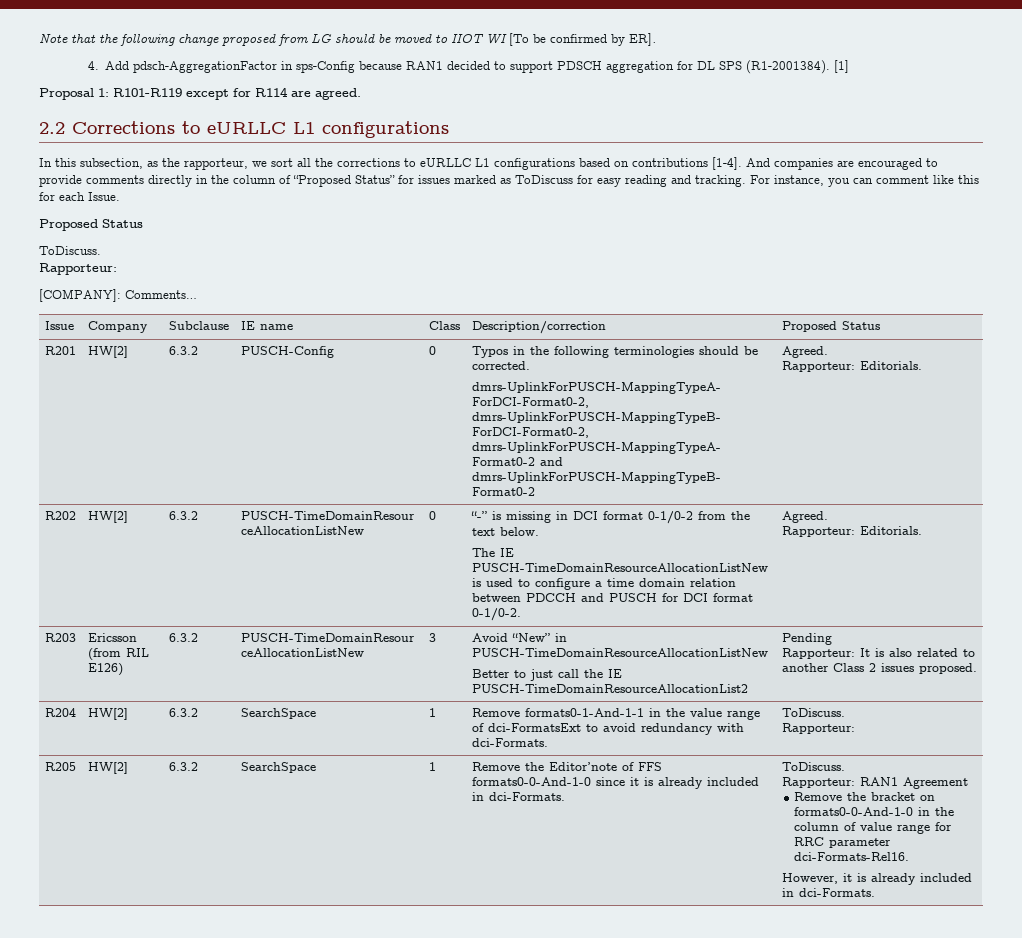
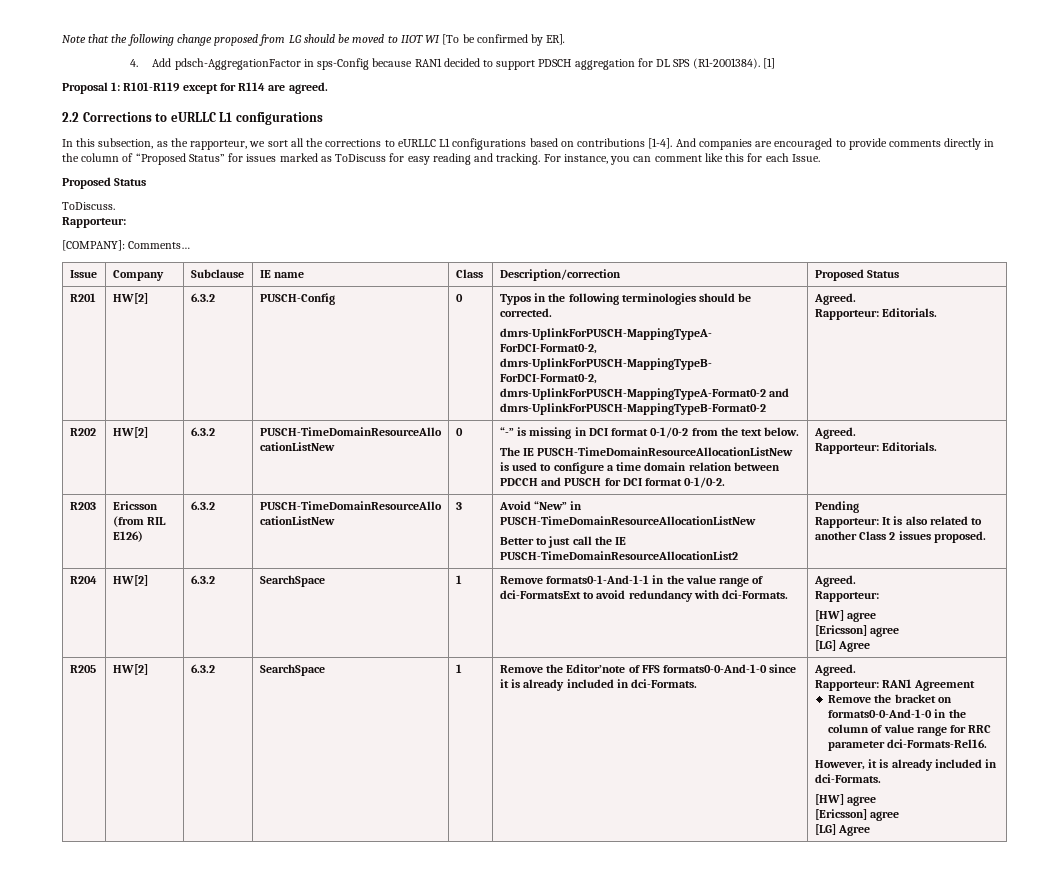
- R204 | HW[2] | 6.3.2 | SearchSpace | 1 | Remove formats0-1-And-1-1 in the value range of dci-FormatsExt to avoid redundancy with dci-Formats. | ToDiscuss.
+ R204 | HW[2] | 6.3.2 | SearchSpace | 1 | Remove formats0-1-And-1-1 in the value range of dci-FormatsExt to avoid redundancy with dci-Formats. | Agreed.
  Rapporteur:
+ [HW] agree
+ [Ericsson] agree
+ [LG] Agree
- Remove the Editor’note of FFS formats0-0-And-1-0 since it is already included in dci-Formats. | ToDiscuss.
+ Remove the Editor’note of FFS formats0-0-And-1-0 since it is already included in dci-Formats. | Agreed.
  However, it is already included in dci-Formats.
+ [HW] agree
+ [Ericsson] agree
+ [LG] Agree

